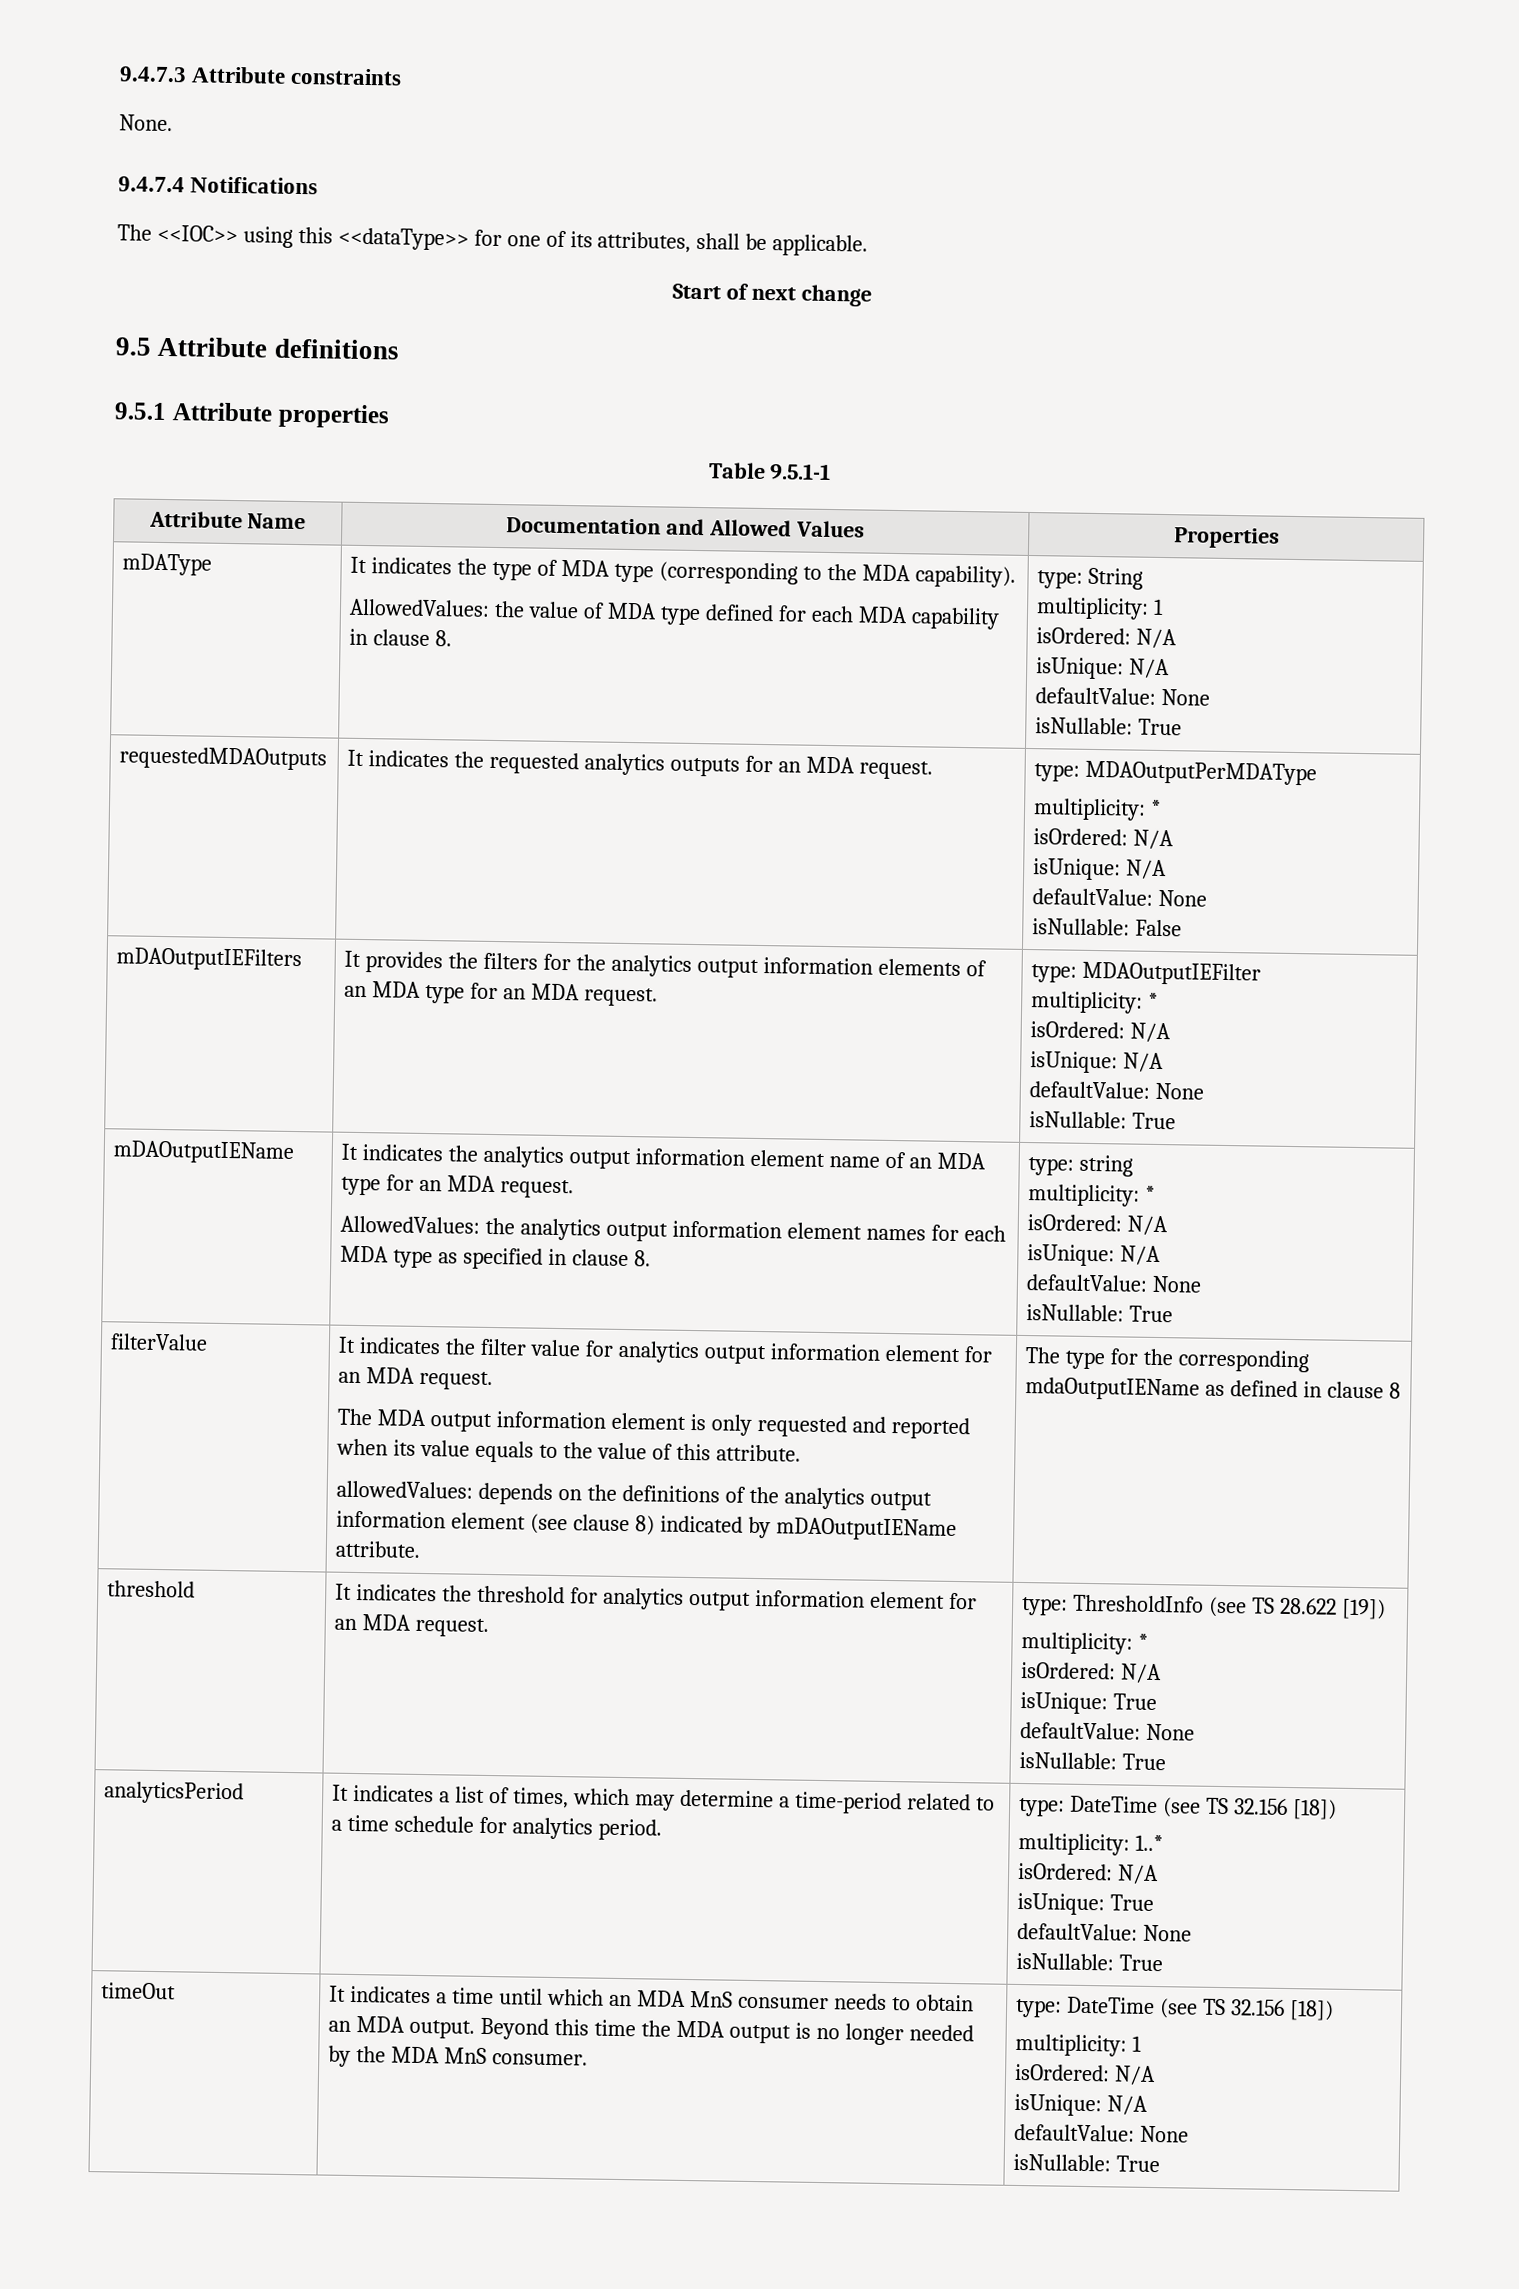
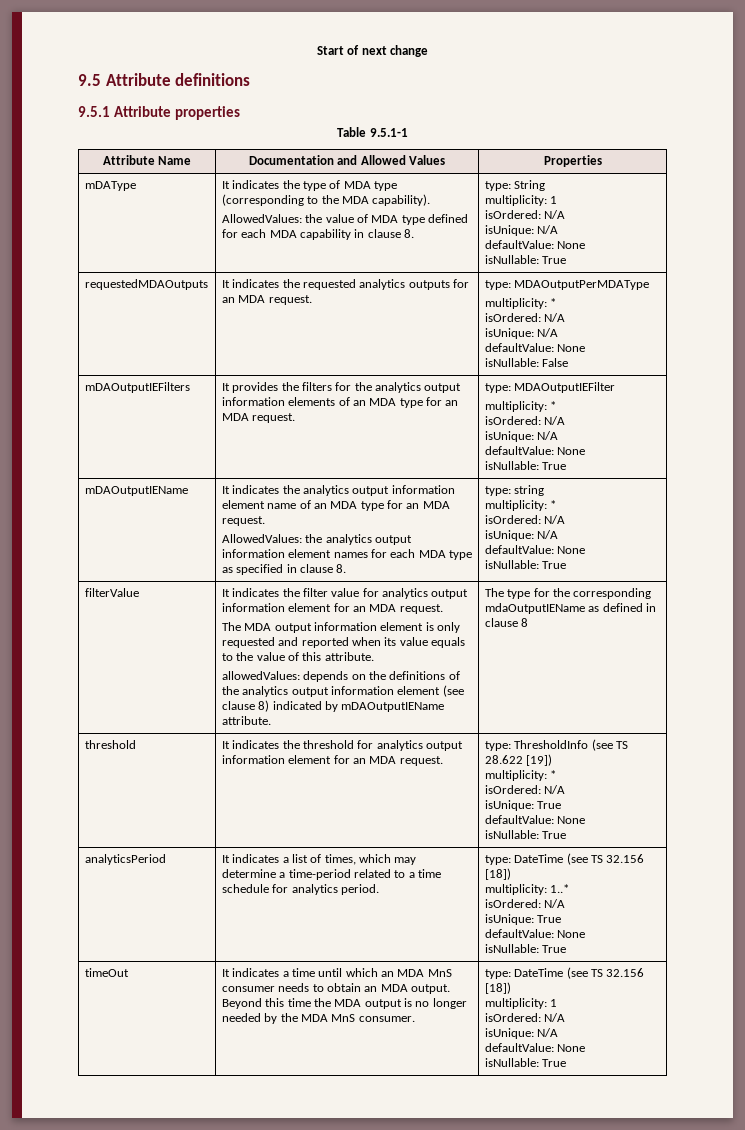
- 9.4.7.3 Attribute constraints
- None.
- 9.4.7.4 Notifications
- The <<IOC>> using this <<dataType>> for one of its attributes, shall be applicable.

